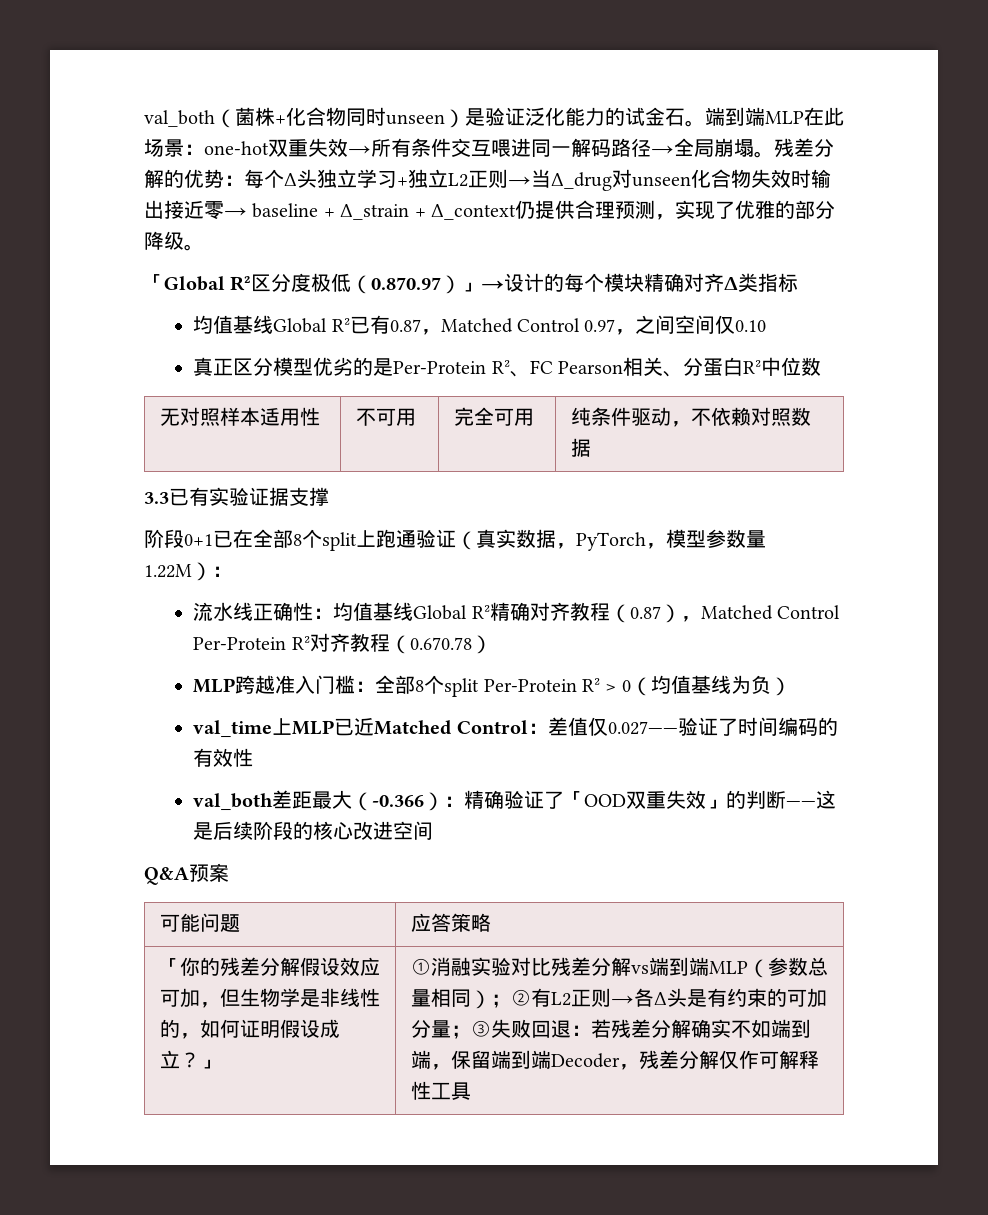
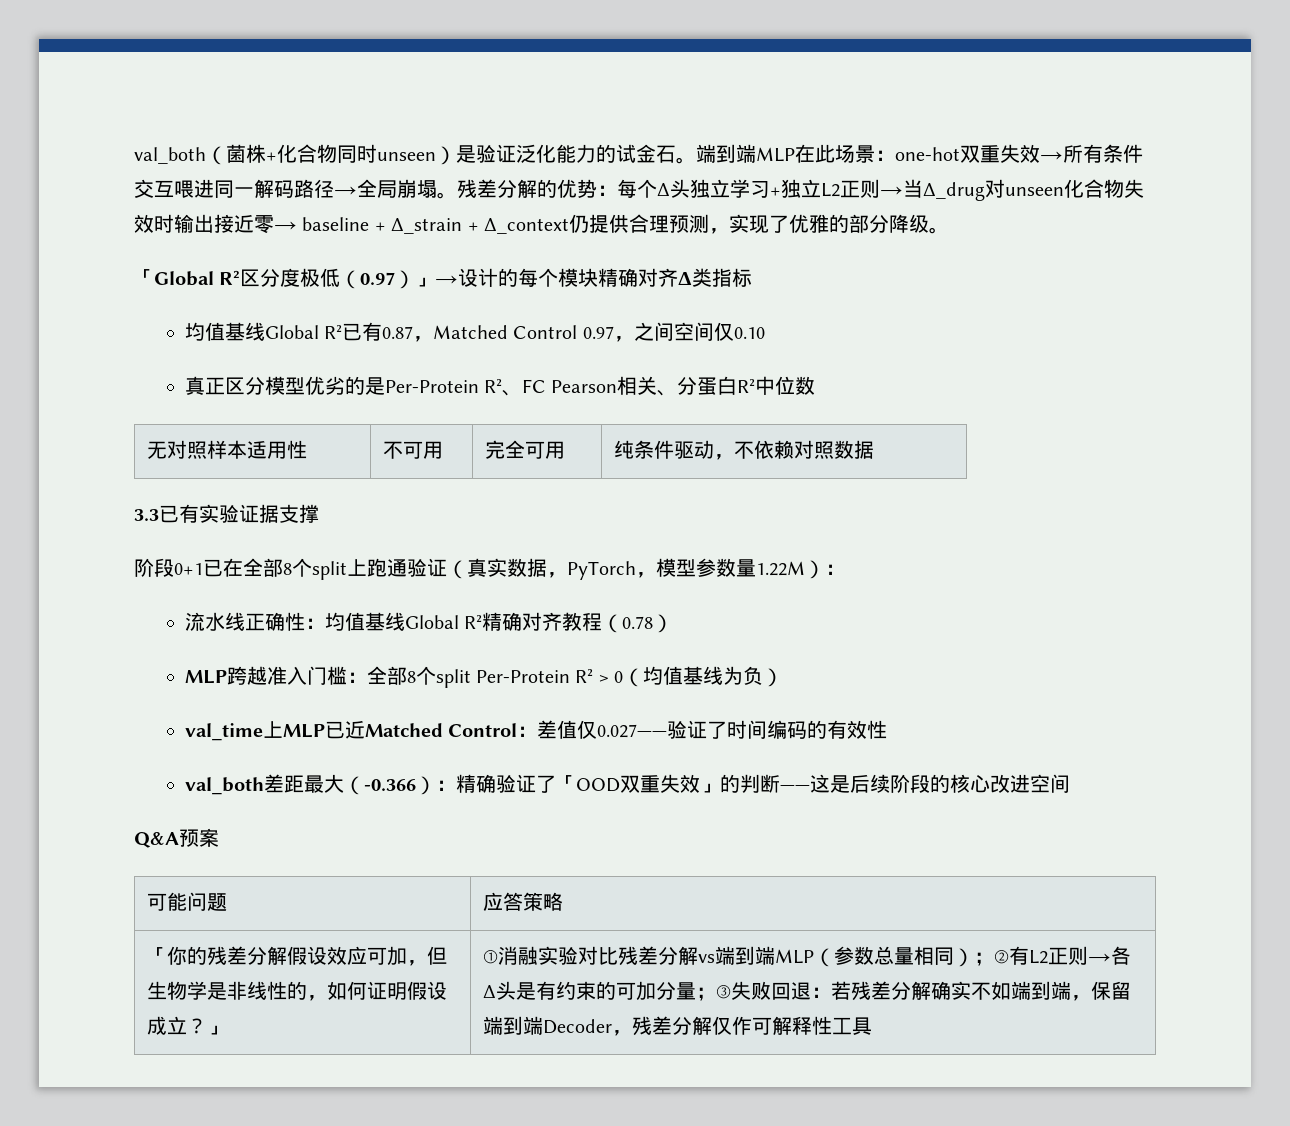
- 「Global R²区分度极低（0.870.97）」→设计的每个模块精确对齐Δ类指标
+ 「Global R²区分度极低（0.97）」→设计的每个模块精确对齐Δ类指标
- 流水线正确性：均值基线Global R²精确对齐教程（0.87），Matched Control Per-Protein R²对齐教程（0.670.78）
+ 流水线正确性：均值基线Global R²精确对齐教程（0.78）

